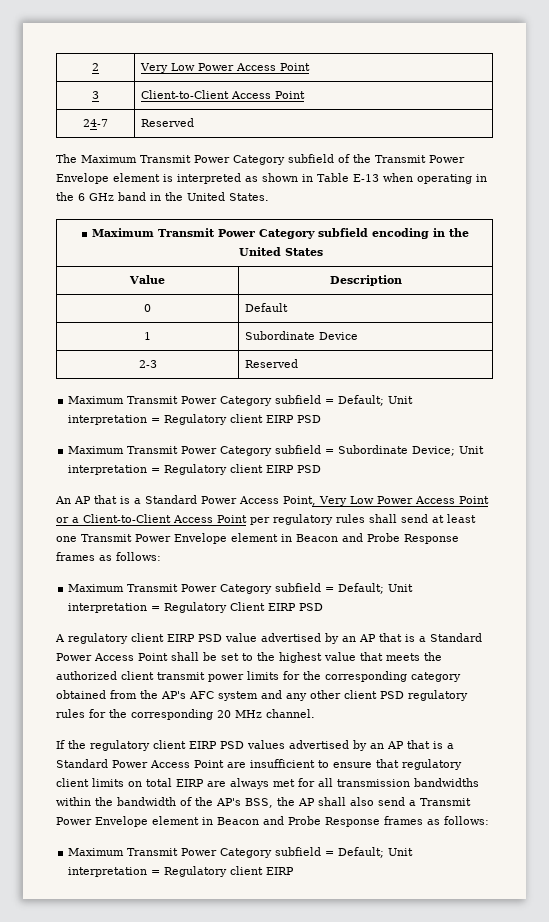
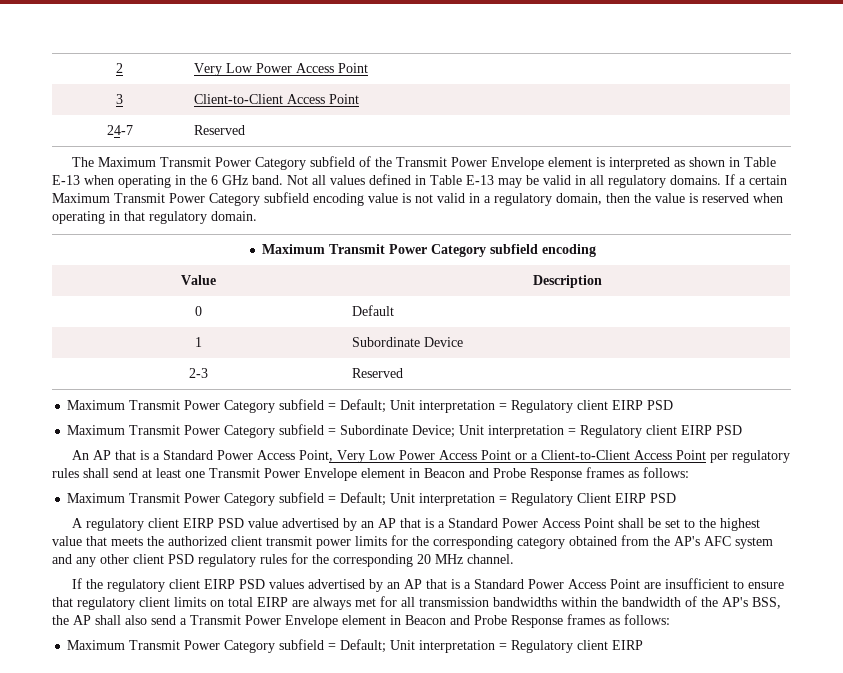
- The Maximum Transmit Power Category subfield of the Transmit Power Envelope element is interpreted as shown in Table E-13 when operating in the 6 GHz band in the United States.
- Maximum Transmit Power Category subfield encoding in the United States
+ The Maximum Transmit Power Category subfield of the Transmit Power Envelope element is interpreted as shown in Table E-13 when operating in the 6 GHz band. Not all values defined in Table E-13 may be valid in all regulatory domains. If a certain Maximum Transmit Power Category subfield encoding value is not valid in a regulatory domain, then the value is reserved when operating in that regulatory domain.
+ Maximum Transmit Power Category subfield encoding

